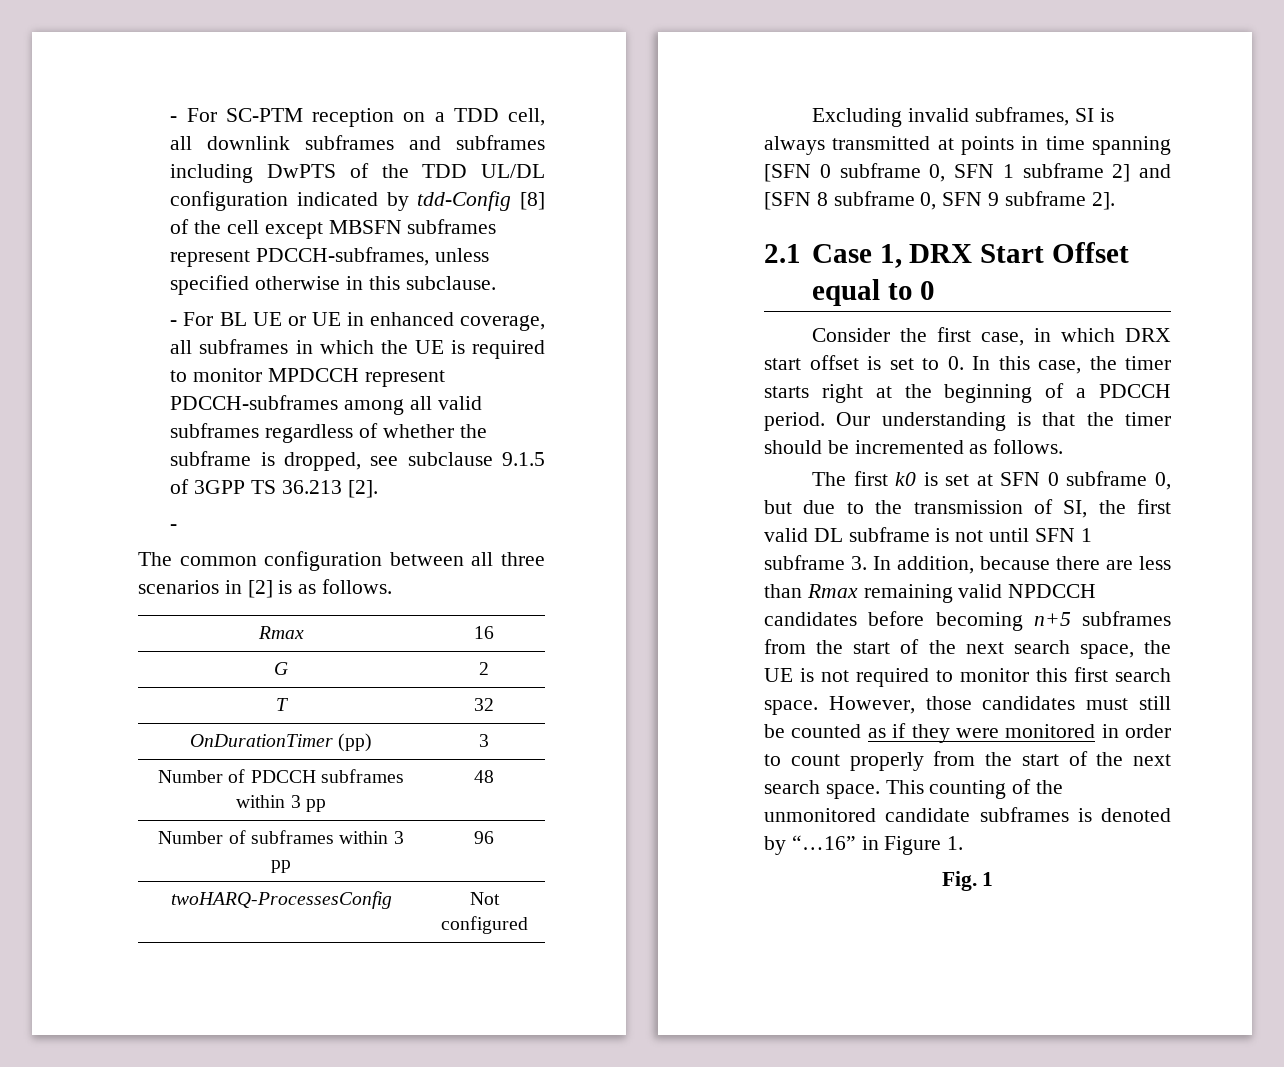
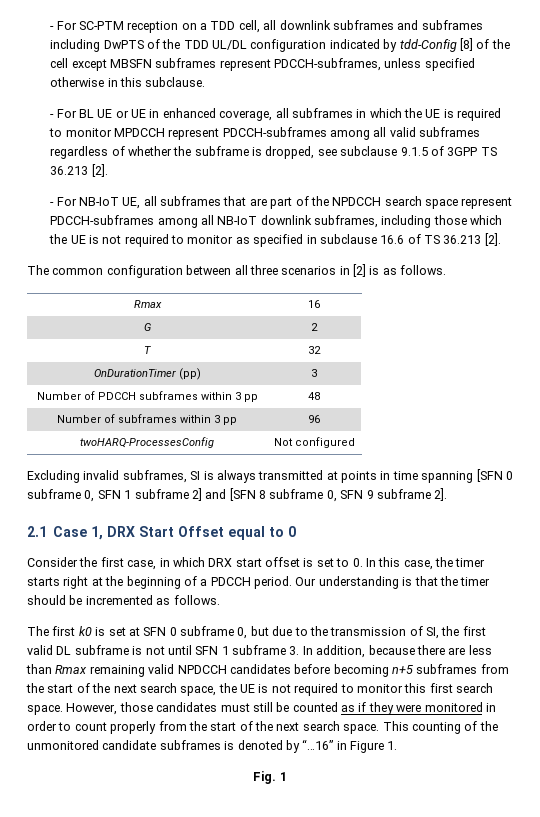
  - For BL UE or UE in enhanced coverage, all subframes in which the UE is required to monitor MPDCCH represent PDCCH-subframes among all valid subframes regardless of whether the subframe is dropped, see subclause 9.1.5 of 3GPP TS 36.213 [2].
- -
+ - For NB-IoT UE, all subframes that are part of the NPDCCH search space represent PDCCH-subframes among all NB-IoT downlink subframes, including those which the UE is not required to monitor as specified in subclause 16.6 of TS 36.213 [2].

